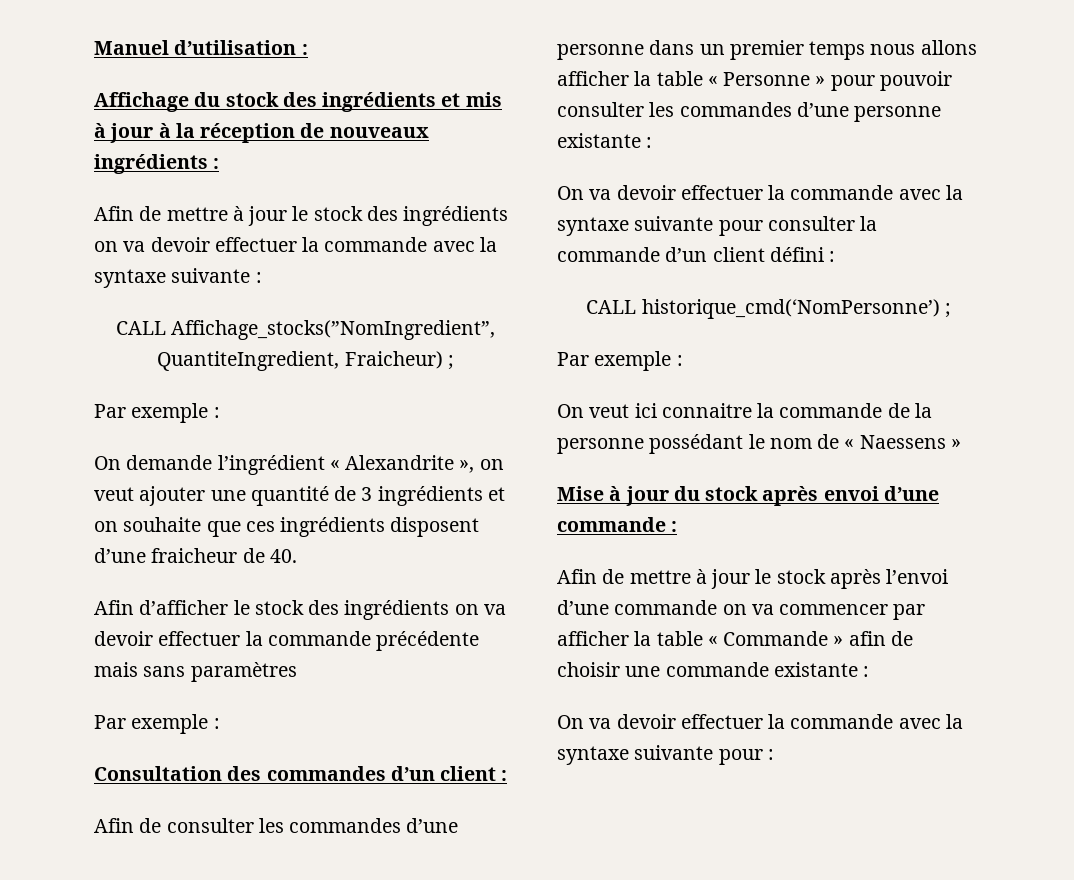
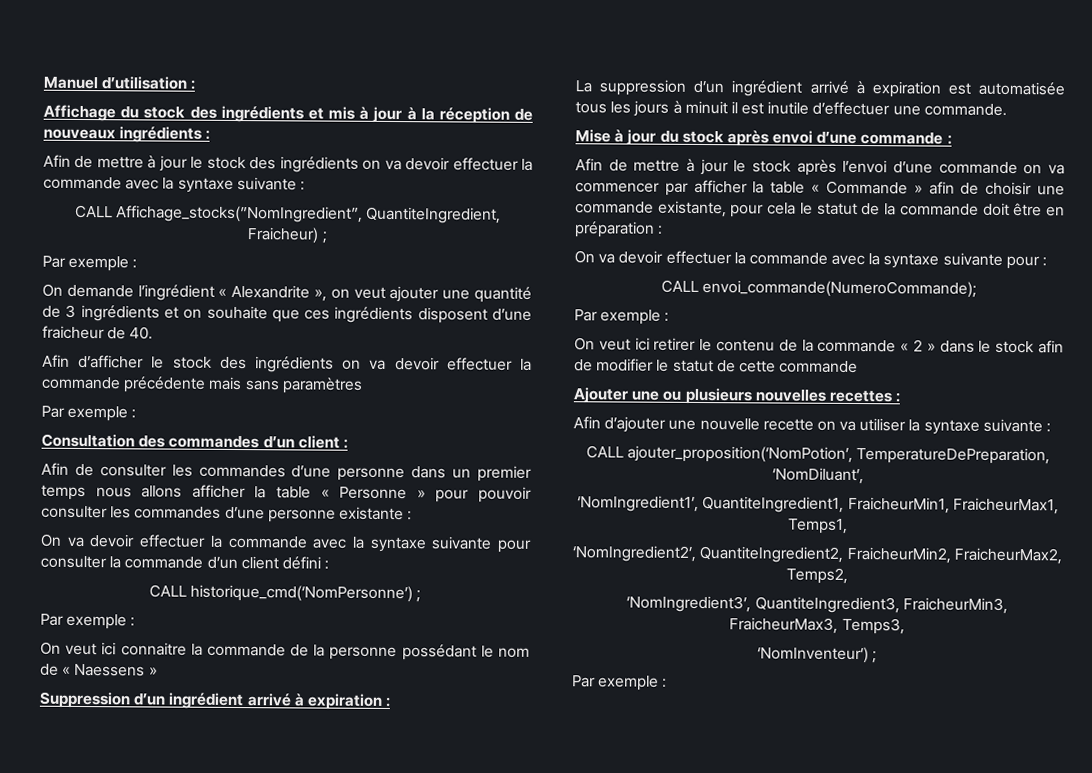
+ Suppression d’un ingrédient arrivé à expiration :
+ La suppression d’un ingrédient arrivé à expiration est automatisée tous les jours à minuit il est inutile d’effectuer une commande.
- Afin de mettre à jour le stock après l’envoi d’une commande on va commencer par afficher la table « Commande » afin de choisir une commande existante :
+ Afin de mettre à jour le stock après l’envoi d’une commande on va commencer par afficher la table « Commande » afin de choisir une commande existante, pour cela le statut de la commande doit être en préparation :
+ CALL envoi_commande(NumeroCommande);
+ Par exemple :
+ On veut ici retirer le contenu de la commande « 2 » dans le stock afin de modifier le statut de cette commande
+ Ajouter une ou plusieurs nouvelles recettes :
+ Afin d’ajouter une nouvelle recette on va utiliser la syntaxe suivante :
+ CALL ajouter_proposition(‘NomPotion’, TemperatureDePreparation, ‘NomDiluant’,
+ ‘NomIngredient1’, QuantiteIngredient1, FraicheurMin1, FraicheurMax1, Temps1,
+ ‘NomIngredient2’, QuantiteIngredient2, FraicheurMin2, FraicheurMax2, Temps2,
+ ‘NomIngredient3’, QuantiteIngredient3, FraicheurMin3, FraicheurMax3, Temps3,
+ ‘NomInventeur’) ;
+ Par exemple :

